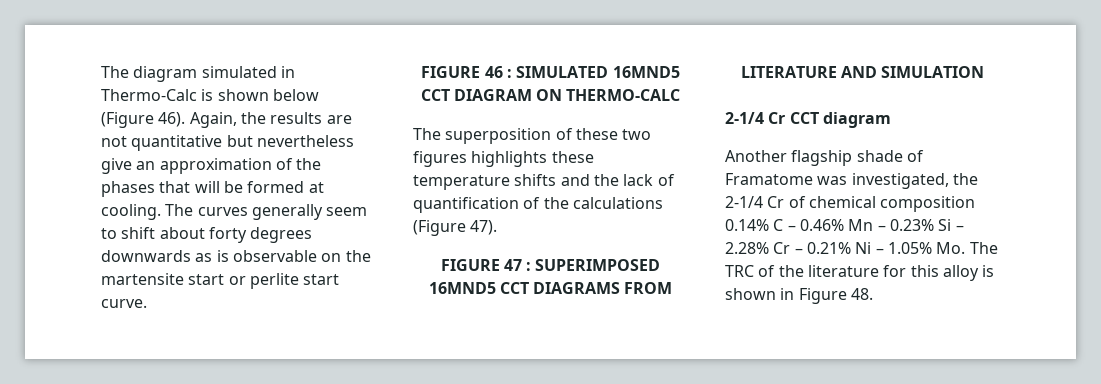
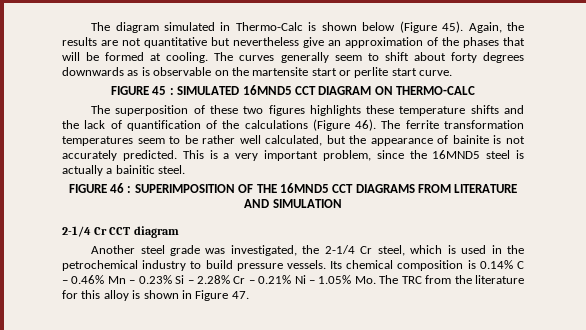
- The diagram simulated in Thermo-Calc is shown below (Figure 46).
+ The diagram simulated in Thermo-Calc is shown below (Figure 45).
- FIGURE 46 : SIMULATED 16MND5 CCT DIAGRAM ON THERMO-CALC
+ FIGURE 45 : SIMULATED 16MND5 CCT DIAGRAM ON THERMO-CALC
- The superposition of these two figures highlights these temperature shifts and the lack of quantification of the calculations (Figure 47).
- FIGURE 47 : SUPERIMPOSED 16MND5 CCT DIAGRAMS FROM LITERATURE AND SIMULATION
+ The superposition of these two figures highlights these temperature shifts and the lack of quantification of the calculations (Figure 46). The ferrite transformation temperatures seem to be rather well calculated, but the appearance of bainite is not accurately predicted. This is a very important problem, since the 16MND5 steel is actually a bainitic steel.
+ FIGURE 46 : SUPERIMPOSITION OF THE 16MND5 CCT DIAGRAMS FROM LITERATURE AND SIMULATION
- Another flagship shade of Framatome was investigated, the 2-1/4 Cr of chemical composition 0.14% C – 0.46% Mn – 0.23% Si – 2.28% Cr – 0.21% Ni – 1.05% Mo. The TRC of the literature for this alloy is shown in Figure 48.
+ Another steel grade was investigated, the 2-1/4 Cr steel, which is used in the petrochemical industry to build pressure vessels. Its chemical composition is 0.14% C – 0.46% Mn – 0.23% Si – 2.28% Cr – 0.21% Ni – 1.05% Mo. The TRC from the literature for this alloy is shown in Figure 47.

